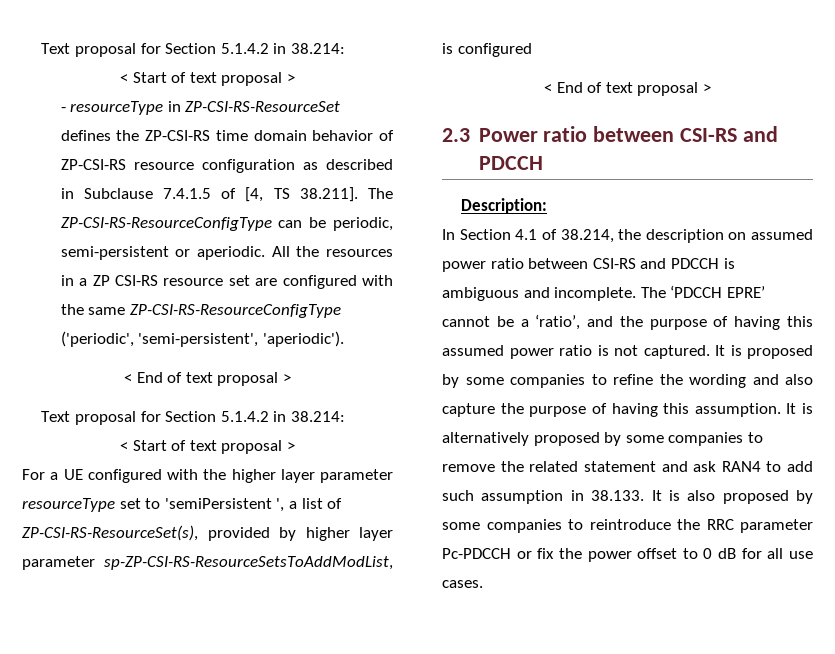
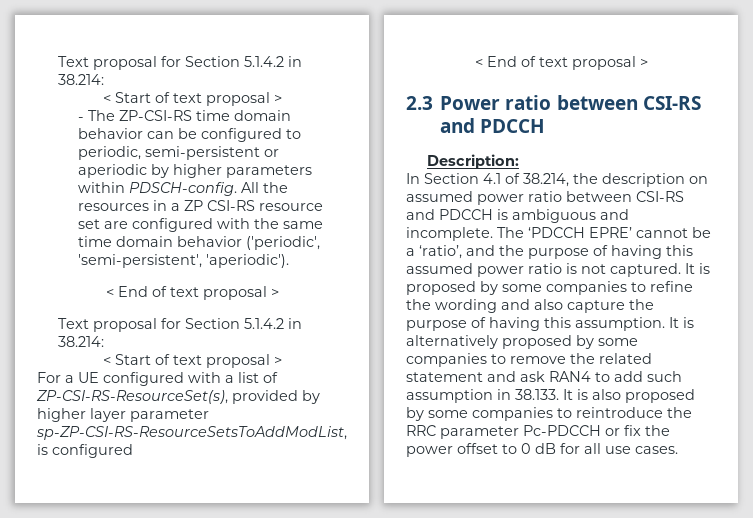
- - resourceType in ZP-CSI-RS-ResourceSet defines the ZP-CSI-RS time domain behavior of ZP-CSI-RS resource configuration as described in Subclause 7.4.1.5 of [4, TS 38.211]. The ZP-CSI-RS-ResourceConfigType can be periodic, semi-persistent or aperiodic.
+ - The ZP-CSI-RS time domain behavior can be configured to periodic, semi-persistent or aperiodic by higher parameters within PDSCH-config.
- All the resources in a ZP CSI-RS resource set are configured with the same ZP-CSI-RS-ResourceConfigType ('periodic', 'semi-persistent', 'aperiodic').
+ All the resources in a ZP CSI-RS resource set are configured with the same time domain behavior ('periodic', 'semi-persistent', 'aperiodic').
- For a UE configured with the higher layer parameter resourceType set to 'semiPersistent ', a list of ZP-CSI-RS-ResourceSet(s), provided by higher layer parameter sp-ZP-CSI-RS-ResourceSetsToAddModList, is configured
+ For a UE configured with a list of ZP-CSI-RS-ResourceSet(s), provided by higher layer parameter sp-ZP-CSI-RS-ResourceSetsToAddModList, is configured

